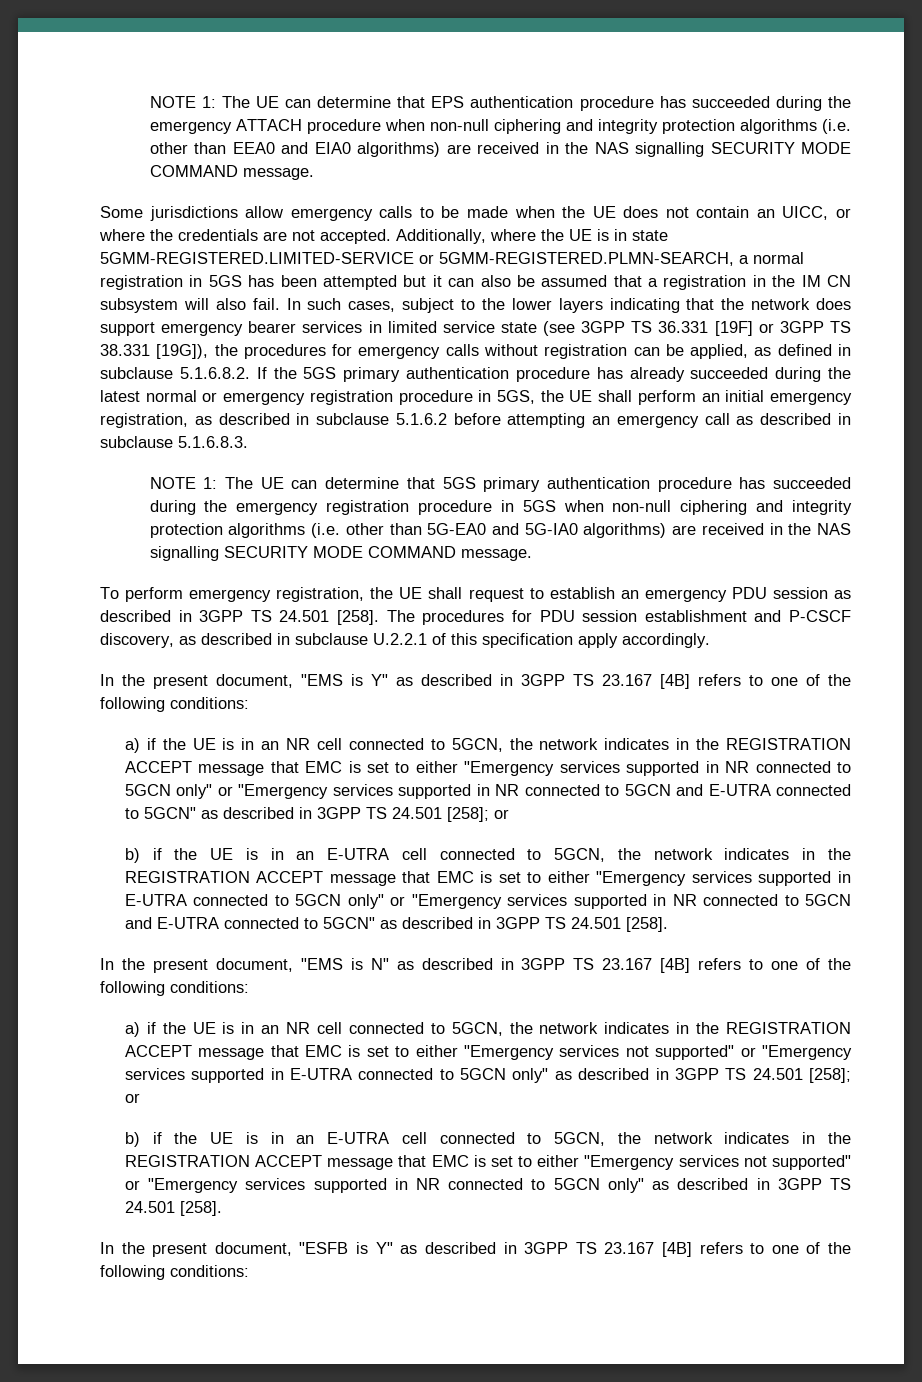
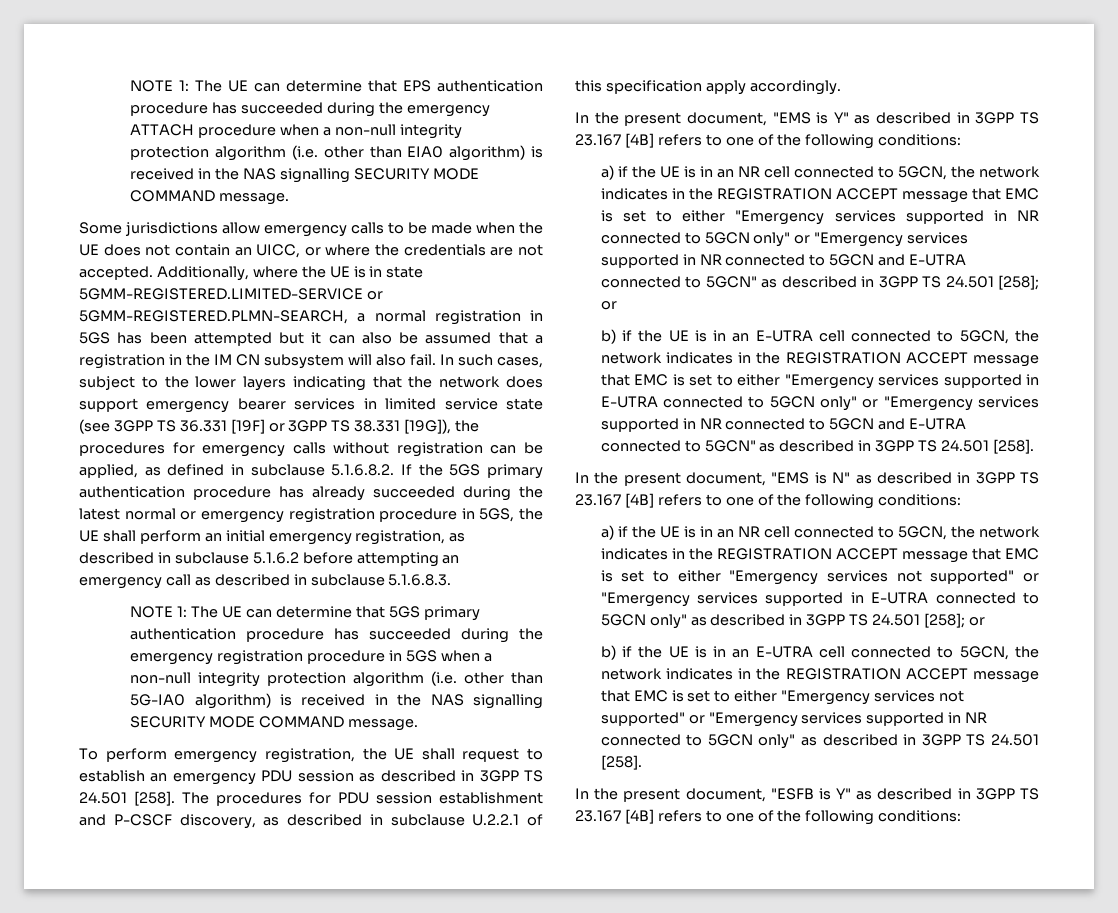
- NOTE 1: The UE can determine that EPS authentication procedure has succeeded during the emergency ATTACH procedure when non-null ciphering and integrity protection algorithms (i.e. other than EEA0 and EIA0 algorithms) are received in the NAS signalling SECURITY MODE COMMAND message.
+ NOTE 1: The UE can determine that EPS authentication procedure has succeeded during the emergency ATTACH procedure when a non-null integrity protection algorithm (i.e. other than EIA0 algorithm) is received in the NAS signalling SECURITY MODE COMMAND message.
- NOTE 1: The UE can determine that 5GS primary authentication procedure has succeeded during the emergency registration procedure in 5GS when non-null ciphering and integrity protection algorithms (i.e. other than 5G-EA0 and 5G-IA0 algorithms) are received in the NAS signalling SECURITY MODE COMMAND message.
+ NOTE 1: The UE can determine that 5GS primary authentication procedure has succeeded during the emergency registration procedure in 5GS when a non-null integrity protection algorithm (i.e. other than 5G-IA0 algorithm) is received in the NAS signalling SECURITY MODE COMMAND message.

